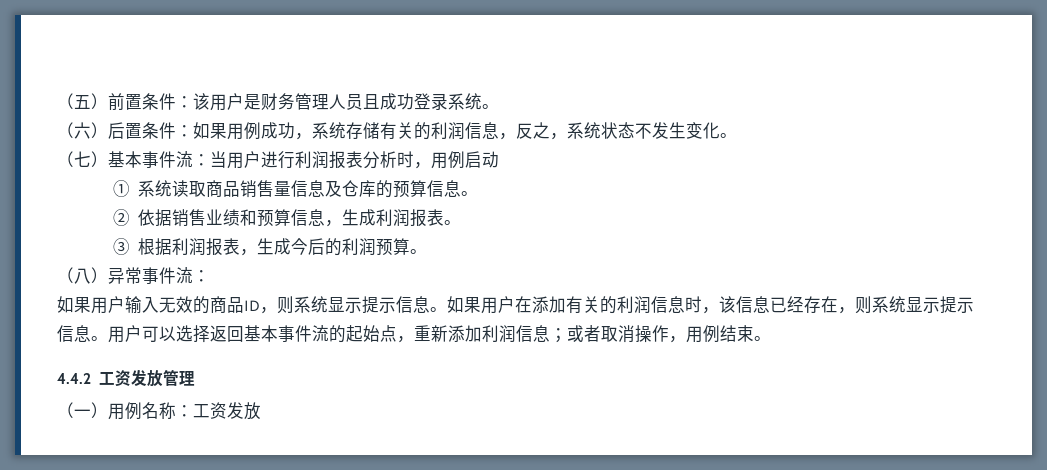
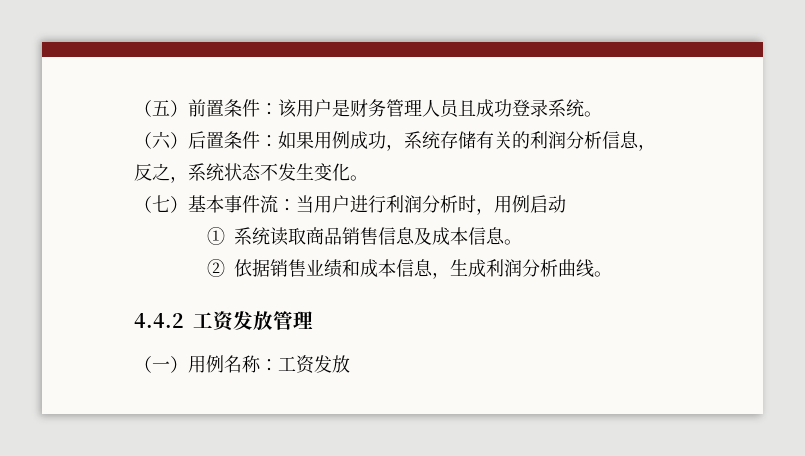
- （六）后置条件：如果用例成功，系统存储有关的利润信息，反之，系统状态不发生变化。
+ （六）后置条件：如果用例成功，系统存储有关的利润分析信息，反之，系统状态不发生变化。
- （七）基本事件流：当用户进行利润报表分析时，用例启动
+ （七）基本事件流：当用户进行利润分析时，用例启动
- ①系统读取商品销售量信息及仓库的预算信息。
+ ①系统读取商品销售信息及成本信息。
- ②依据销售业绩和预算信息，生成利润报表。
- ③根据利润报表，生成今后的利润预算。
- （八）异常事件流：
- 如果用户输入无效的商品ID，则系统显示提示信息。如果用户在添加有关的利润信息时，该信息已经存在，则系统显示提示信息。用户可以选择返回基本事件流的起始点，重新添加利润信息；或者取消操作，用例结束。
+ ②依据销售业绩和成本信息，生成利润分析曲线。

